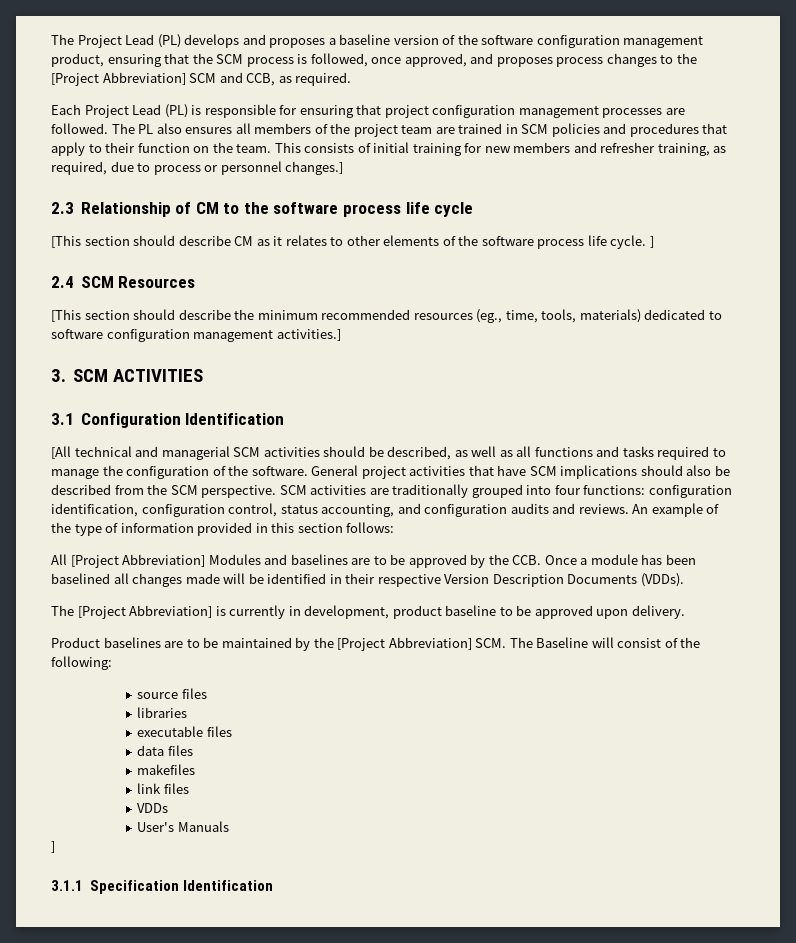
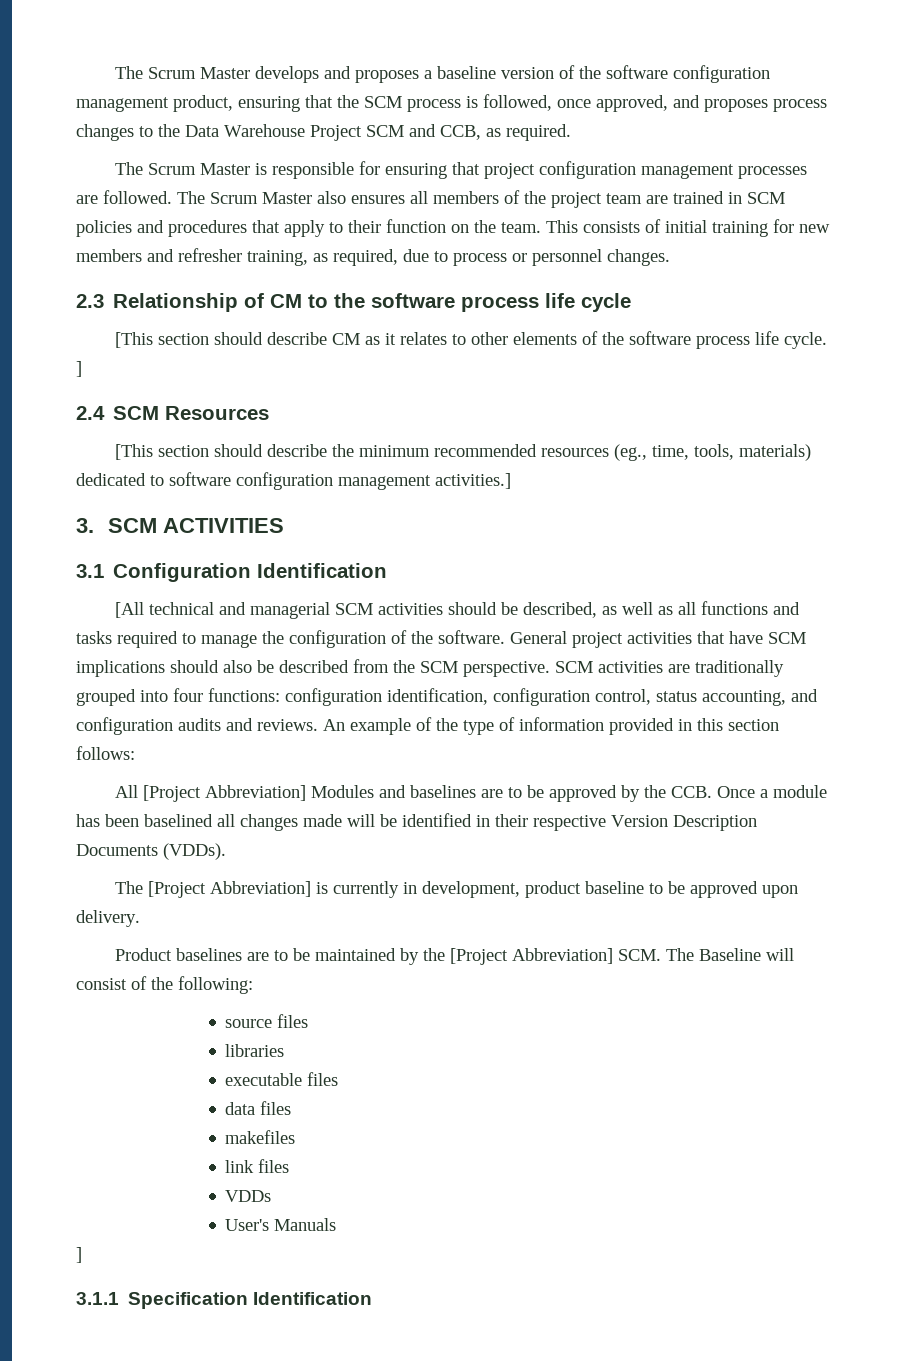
- The Project Lead (PL) develops and proposes a baseline version of the software configuration management product, ensuring that the SCM process is followed, once approved, and proposes process changes to the [Project Abbreviation] SCM and CCB, as required.
+ The Scrum Master develops and proposes a baseline version of the software configuration management product, ensuring that the SCM process is followed, once approved, and proposes process changes to the Data Warehouse Project SCM and CCB, as required.
- Each Project Lead (PL) is responsible for ensuring that project configuration management processes are followed.
+ The Scrum Master is responsible for ensuring that project configuration management processes are followed.
- The PL also ensures all members of the project team are trained in SCM policies and procedures that apply to their function on the team.
+ The Scrum Master also ensures all members of the project team are trained in SCM policies and procedures that apply to their function on the team.
- This consists of initial training for new members and refresher training, as required, due to process or personnel changes.]
+ This consists of initial training for new members and refresher training, as required, due to process or personnel changes.

